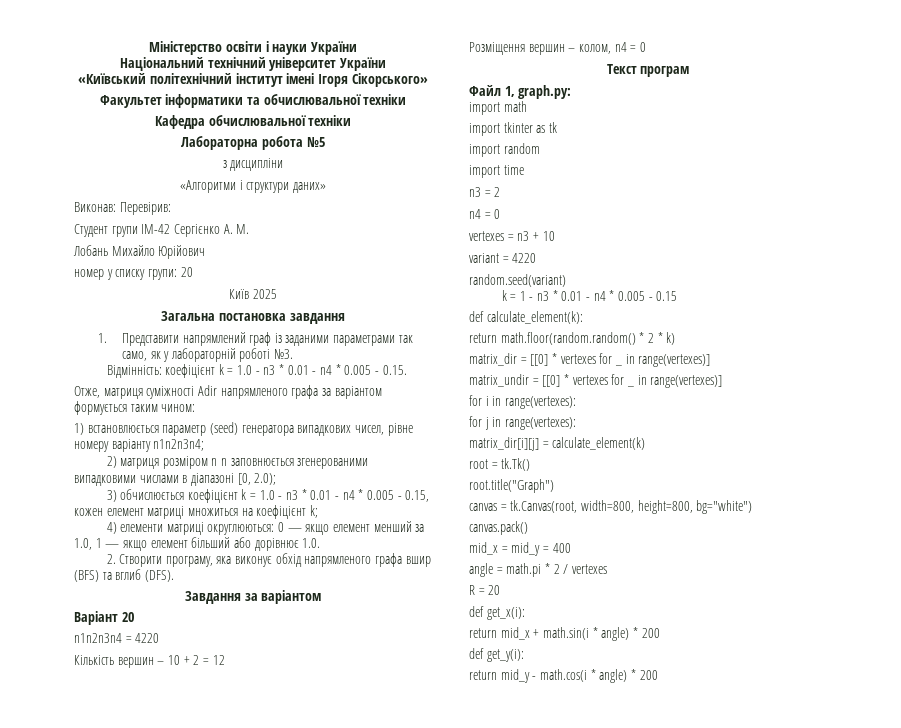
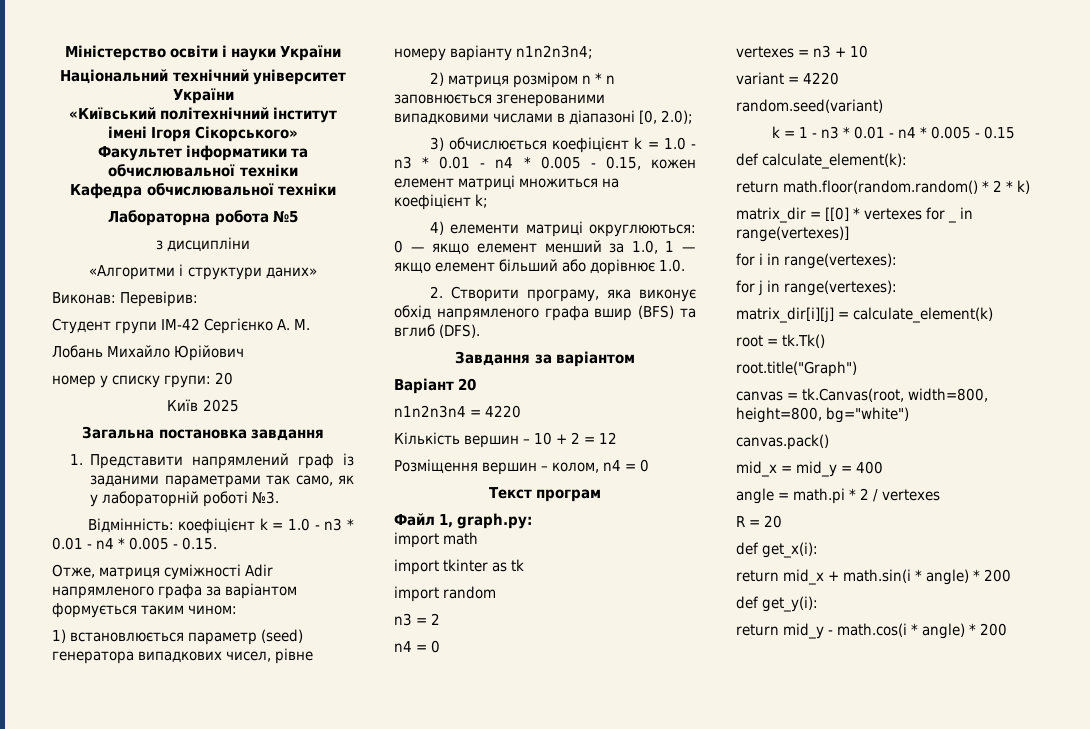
- 2) матриця розмiром n n заповнюється згенерованими випадковими числами в дiапазонi [0, 2.0);
+ 2) матриця розмiром n * n заповнюється згенерованими випадковими числами в дiапазонi [0, 2.0);
- import time
- matrix_undir = [[0] * vertexes for _ in range(vertexes)]

